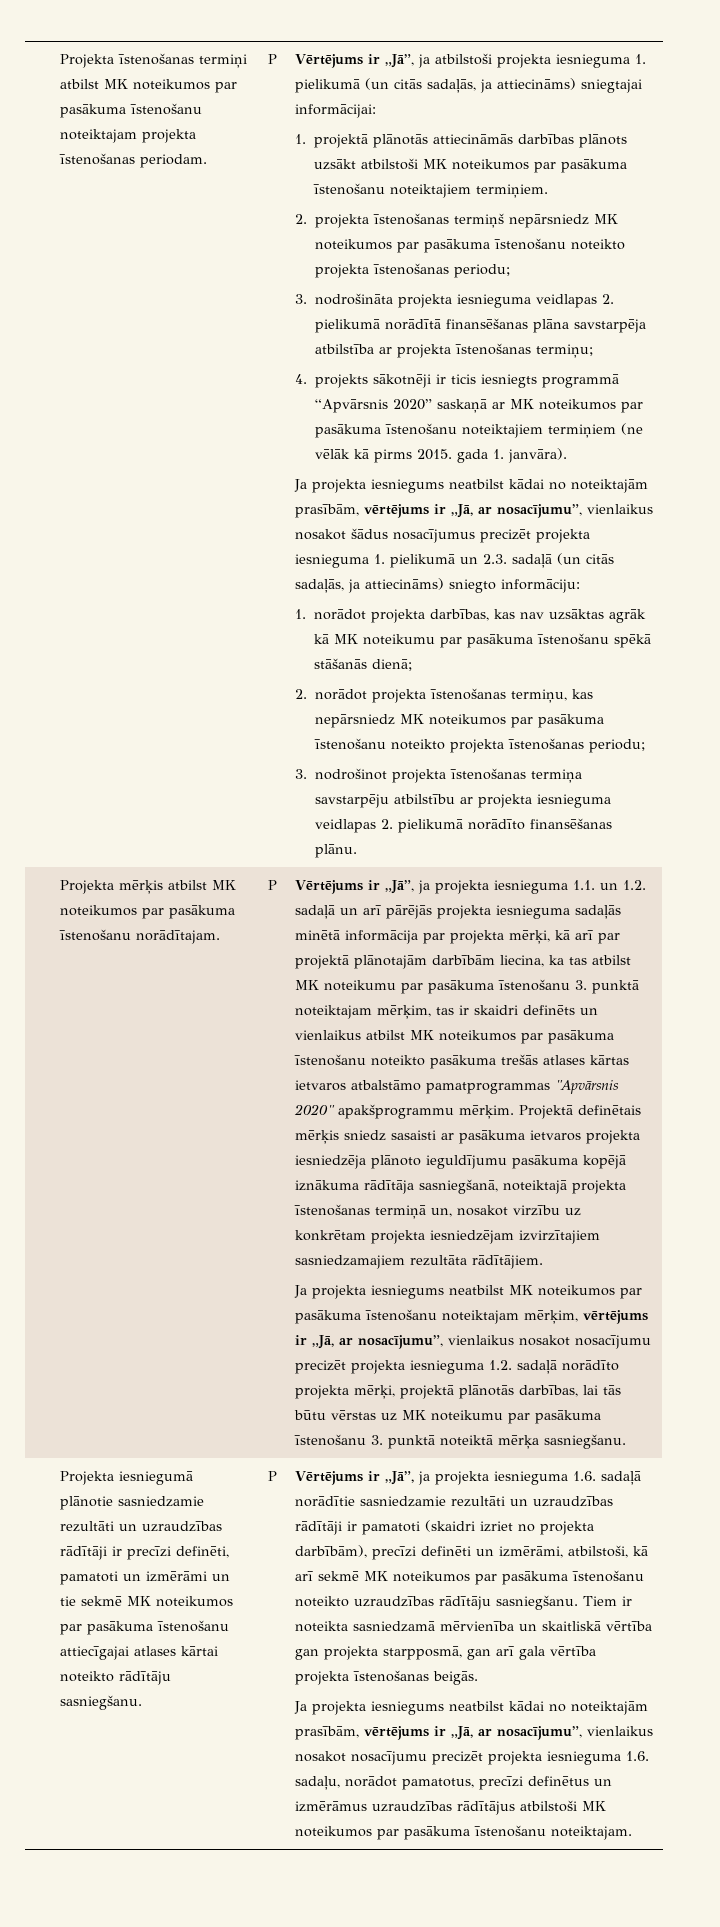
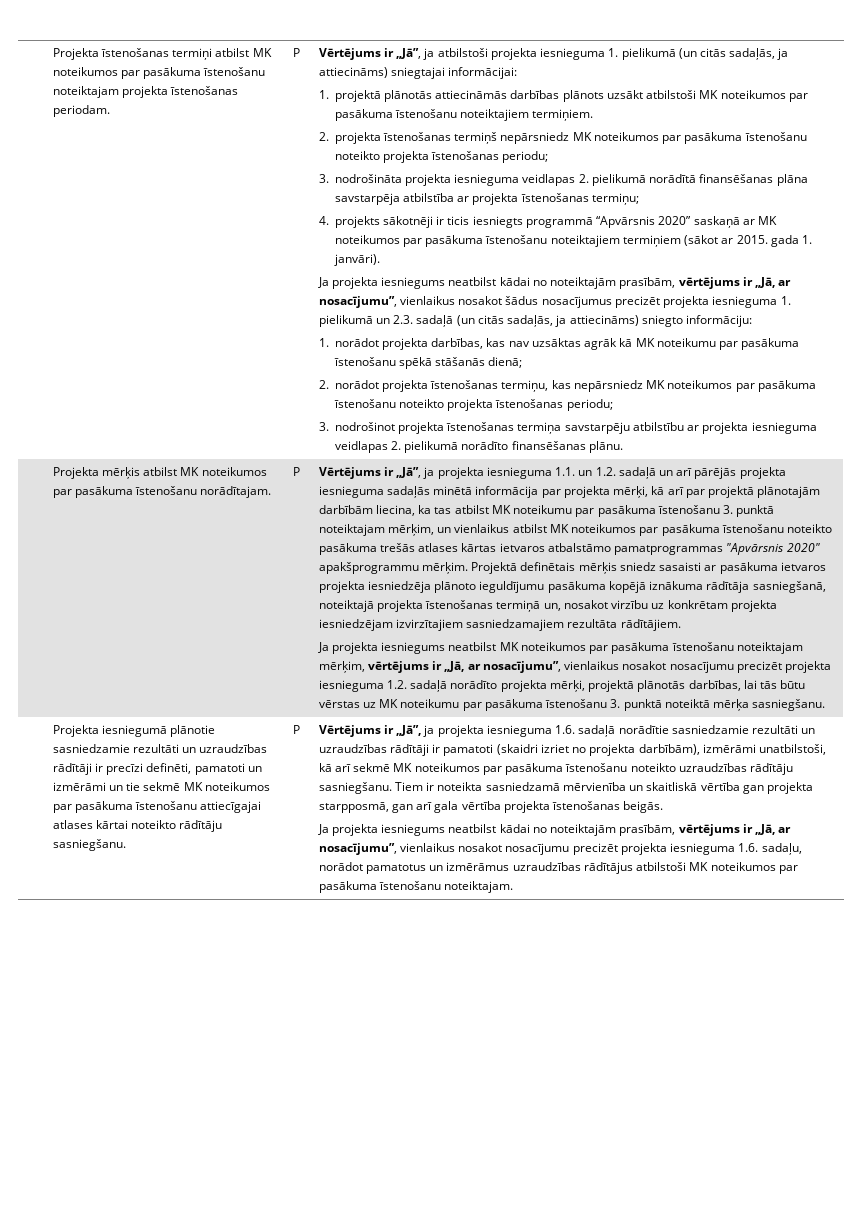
- 4. projekts sākotnēji ir ticis iesniegts programmā “Apvārsnis 2020” saskaņā ar MK noteikumos par pasākuma īstenošanu noteiktajiem termiņiem (ne vēlāk kā pirms 2015. gada 1. janvāra).
+ 4. projekts sākotnēji ir ticis iesniegts programmā “Apvārsnis 2020” saskaņā ar MK noteikumos par pasākuma īstenošanu noteiktajiem termiņiem (sākot ar 2015. gada 1. janvāri).
- Vērtējums ir „Jā”, ja projekta iesnieguma 1.1. un 1.2. sadaļā un arī pārējās projekta iesnieguma sadaļās minētā informācija par projekta mērķi, kā arī par projektā plānotajām darbībām liecina, ka tas atbilst MK noteikumu par pasākuma īstenošanu 3. punktā noteiktajam mērķim, tas ir skaidri definēts un vienlaikus atbilst MK noteikumos par pasākuma īstenošanu noteikto pasākuma trešās atlases kārtas ietvaros atbalstāmo pamatprogrammas "Apvārsnis 2020" apakšprogrammu mērķim.
+ Vērtējums ir „Jā”, ja projekta iesnieguma 1.1. un 1.2. sadaļā un arī pārējās projekta iesnieguma sadaļās minētā informācija par projekta mērķi, kā arī par projektā plānotajām darbībām liecina, ka tas atbilst MK noteikumu par pasākuma īstenošanu 3. punktā noteiktajam mērķim, un vienlaikus atbilst MK noteikumos par pasākuma īstenošanu noteikto pasākuma trešās atlases kārtas ietvaros atbalstāmo pamatprogrammas "Apvārsnis 2020" apakšprogrammu mērķim.
- Vērtējums ir „Jā”, ja projekta iesnieguma 1.6. sadaļā norādītie sasniedzamie rezultāti un uzraudzības rādītāji ir pamatoti (skaidri izriet no projekta darbībām), precīzi definēti un izmērāmi, atbilstoši, kā arī sekmē MK noteikumos par pasākuma īstenošanu noteikto uzraudzības rādītāju sasniegšanu.
+ Vērtējums ir „Jā”, ja projekta iesnieguma 1.6. sadaļā norādītie sasniedzamie rezultāti un uzraudzības rādītāji ir pamatoti (skaidri izriet no projekta darbībām), izmērāmi unatbilstoši, kā arī sekmē MK noteikumos par pasākuma īstenošanu noteikto uzraudzības rādītāju sasniegšanu.
- Ja projekta iesniegums neatbilst kādai no noteiktajām prasībām, vērtējums ir „Jā, ar nosacījumu”, vienlaikus nosakot nosacījumu precizēt projekta iesnieguma 1.6. sadaļu, norādot pamatotus, precīzi definētus un izmērāmus uzraudzības rādītājus atbilstoši MK noteikumos par pasākuma īstenošanu noteiktajam.
+ Ja projekta iesniegums neatbilst kādai no noteiktajām prasībām, vērtējums ir „Jā, ar nosacījumu”, vienlaikus nosakot nosacījumu precizēt projekta iesnieguma 1.6. sadaļu, norādot pamatotus un izmērāmus uzraudzības rādītājus atbilstoši MK noteikumos par pasākuma īstenošanu noteiktajam.

